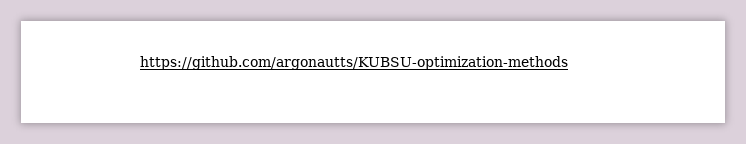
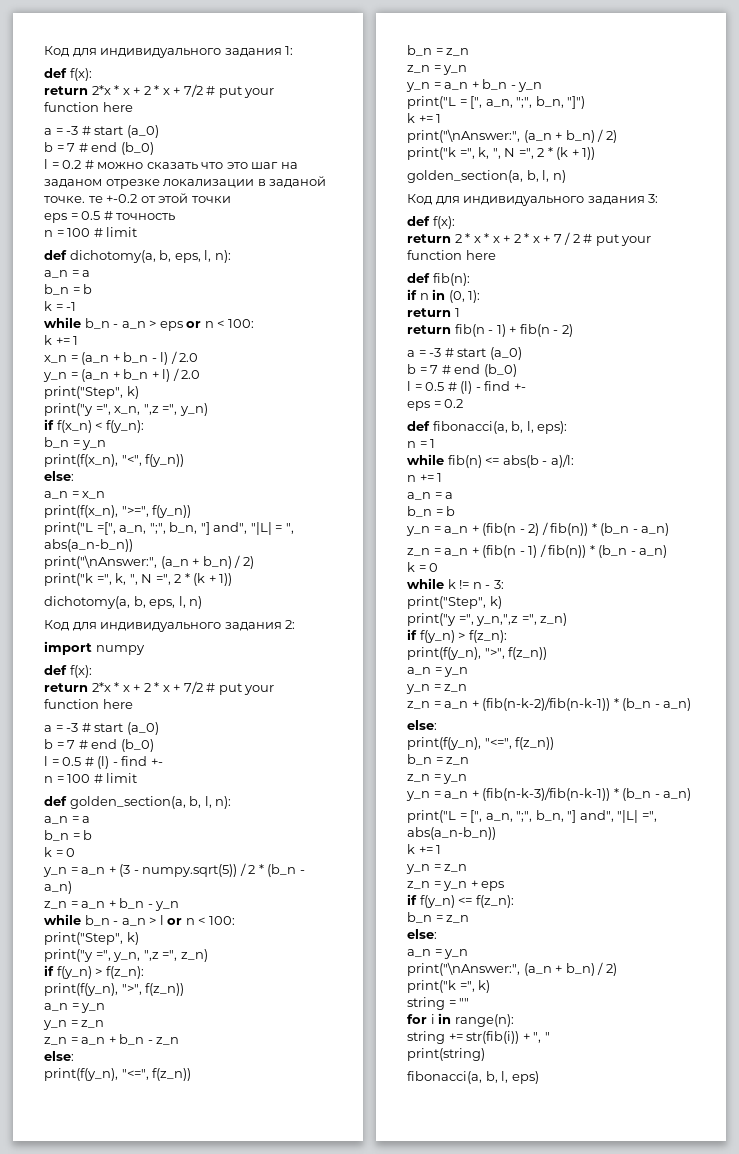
- https://github.com/argonautts/KUBSU-optimization-methods
+ Код для индивидуального задания 1:
+ def f(x):
+ return 2*x * x + 2 * x + 7/2 # put your function here
+ a = -3 # start (a_0)
+ b = 7 # end (b_0)
+ l = 0.2 # можно сказать что это шаг на заданом отрезке локализации в заданой точке. те +-0.2 от этой точки
+ eps = 0.5 # точность
+ n = 100 # limit
+ def dichotomy(a, b, eps, l, n):
+ a_n = a
+ b_n = b
+ k = -1
+ while b_n - a_n > eps or n < 100:
+ k += 1
+ x_n = (a_n + b_n - l) / 2.0
+ y_n = (a_n + b_n + l) / 2.0
+ print("Step", k)
+ print("y =", x_n, ",z =", y_n)
+ if f(x_n) < f(y_n):
+ b_n = y_n
+ print(f(x_n), "<", f(y_n))
+ else:
+ a_n = x_n
+ print(f(x_n), ">=", f(y_n))
+ print("L =[", a_n, ";", b_n, "] and", "|L| = ", abs(a_n-b_n))
+ print("\nAnswer:", (a_n + b_n) / 2)
+ print("k =", k, ", N =", 2 * (k + 1))
+ dichotomy(a, b, eps, l, n)
+ Код для индивидуального задания 2:
+ import numpy
+ def f(x):
+ return 2*x * x + 2 * x + 7/2 # put your function here
+ a = -3 # start (a_0)
+ b = 7 # end (b_0)
+ l = 0.5 # (l) - find +-
+ n = 100 # limit
+ def golden_section(a, b, l, n):
+ a_n = a
+ b_n = b
+ k = 0
+ y_n = a_n + (3 - numpy.sqrt(5)) / 2 * (b_n - a_n)
+ z_n = a_n + b_n - y_n
+ while b_n - a_n > l or n < 100:
+ print("Step", k)
+ print("y =", y_n, ",z =", z_n)
+ if f(y_n) > f(z_n):
+ print(f(y_n), ">", f(z_n))
+ a_n = y_n
+ y_n = z_n
+ z_n = a_n + b_n - z_n
+ else:
+ print(f(y_n), "<=", f(z_n))
+ b_n = z_n
+ z_n = y_n
+ y_n = a_n + b_n - y_n
+ print("L = [", a_n, ";", b_n, "]")
+ k += 1
+ print("\nAnswer:", (a_n + b_n) / 2)
+ print("k =", k, ", N =", 2 * (k + 1))
+ golden_section(a, b, l, n)
+ Код для индивидуального задания 3:
+ def f(x):
+ return 2 * x * x + 2 * x + 7 / 2 # put your function here
+ def fib(n):
+ if n in (0, 1):
+ return 1
+ return fib(n - 1) + fib(n - 2)
+ a = -3 # start (a_0)
+ b = 7 # end (b_0)
+ l = 0.5 # (l) - find +-
+ eps = 0.2
+ def fibonacci(a, b, l, eps):
+ n = 1
+ while fib(n) <= abs(b - a)/l:
+ n += 1
+ a_n = a
+ b_n = b
+ y_n = a_n + (fib(n - 2) / fib(n)) * (b_n - a_n)
+ z_n = a_n + (fib(n - 1) / fib(n)) * (b_n - a_n)
+ k = 0
+ while k != n - 3:
+ print("Step", k)
+ print("y =", y_n,",z =", z_n)
+ if f(y_n) > f(z_n):
+ print(f(y_n), ">", f(z_n))
+ a_n = y_n
+ y_n = z_n
+ z_n = a_n + (fib(n-k-2)/fib(n-k-1)) * (b_n - a_n)
+ else:
+ print(f(y_n), "<=", f(z_n))
+ b_n = z_n
+ z_n = y_n
+ y_n = a_n + (fib(n-k-3)/fib(n-k-1)) * (b_n - a_n)
+ print("L = [", a_n, ";", b_n, "] and", "|L| =", abs(a_n-b_n))
+ k += 1
+ y_n = z_n
+ z_n = y_n + eps
+ if f(y_n) <= f(z_n):
+ b_n = z_n
+ else:
+ a_n = y_n
+ print("\nAnswer:", (a_n + b_n) / 2)
+ print("k =", k)
+ string = ""
+ for i in range(n):
+ string += str(fib(i)) + ", "
+ print(string)
+ fibonacci(a, b, l, eps)

